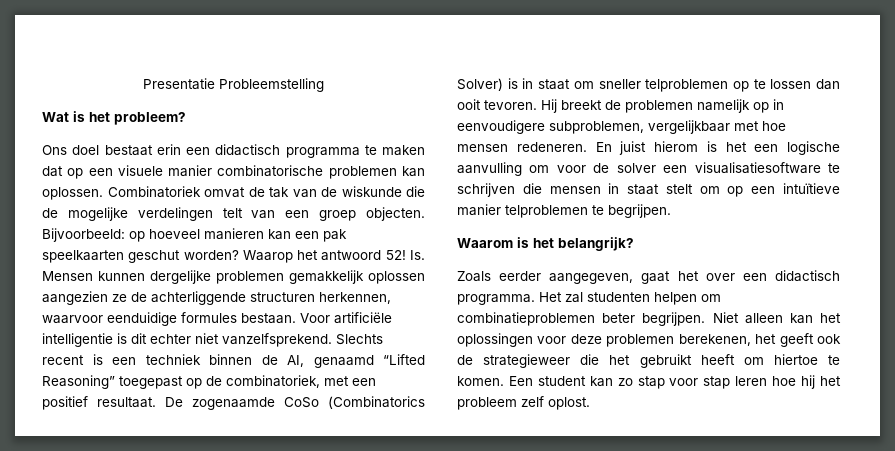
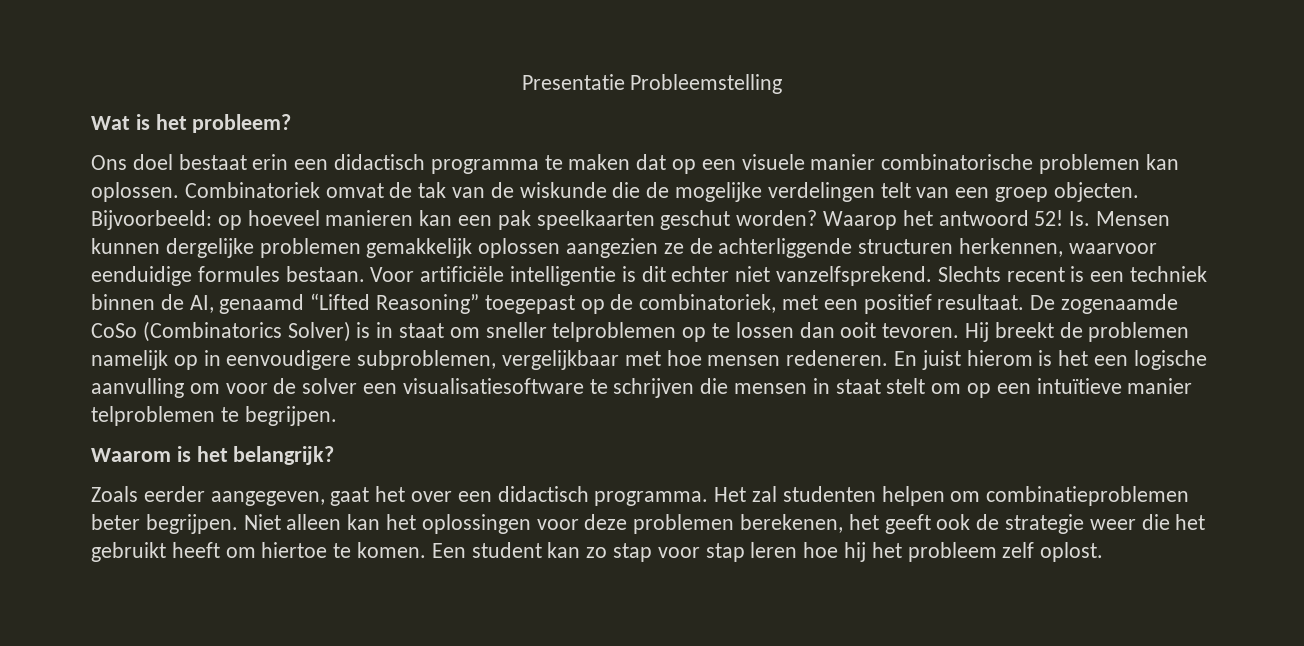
- Niet alleen kan het oplossingen voor deze problemen berekenen, het geeft ook de strategieweer die het gebruikt heeft om hiertoe te komen.
+ Niet alleen kan het oplossingen voor deze problemen berekenen, het geeft ook de strategie weer die het gebruikt heeft om hiertoe te komen.

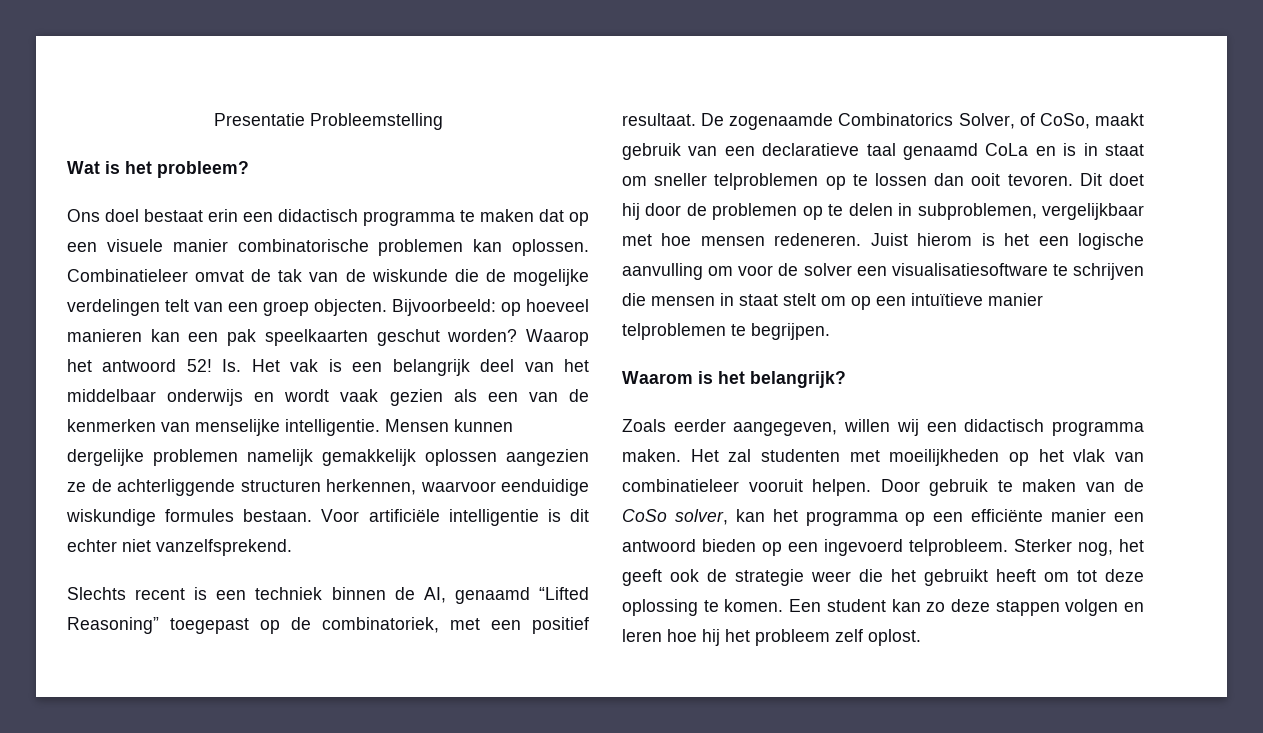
- Combinatoriek omvat de tak van de wiskunde die de mogelijke verdelingen telt van een groep objecten.
+ Combinatieleer omvat de tak van de wiskunde die de mogelijke verdelingen telt van een groep objecten.
- Is. Mensen kunnen dergelijke problemen gemakkelijk oplossen aangezien ze de achterliggende structuren herkennen, waarvoor eenduidige formules bestaan.
+ Is. Het vak is een belangrijk deel van het middelbaar onderwijs en wordt vaak gezien als een van de kenmerken van menselijke intelligentie. Mensen kunnen dergelijke problemen namelijk gemakkelijk oplossen aangezien ze de achterliggende structuren herkennen, waarvoor eenduidige wiskundige formules bestaan.
- Voor artificiële intelligentie is dit echter niet vanzelfsprekend. Slechts recent is een techniek binnen de AI, genaamd “Lifted Reasoning” toegepast op de combinatoriek, met een positief resultaat.
+ Voor artificiële intelligentie is dit echter niet vanzelfsprekend.
+ Slechts recent is een techniek binnen de AI, genaamd “Lifted Reasoning” toegepast op de combinatoriek, met een positief resultaat.
- De zogenaamde CoSo (Combinatorics Solver) is in staat om sneller telproblemen op te lossen dan ooit tevoren.
+ De zogenaamde Combinatorics Solver, of CoSo, maakt gebruik van een declaratieve taal genaamd CoLa en is in staat om sneller telproblemen op te lossen dan ooit tevoren.
- Hij breekt de problemen namelijk op in eenvoudigere subproblemen, vergelijkbaar met hoe mensen redeneren.
+ Dit doet hij door de problemen op te delen in subproblemen, vergelijkbaar met hoe mensen redeneren.
- En juist hierom is het een logische aanvulling om voor de solver een visualisatiesoftware te schrijven die mensen in staat stelt om op een intuïtieve manier telproblemen te begrijpen.
+ Juist hierom is het een logische aanvulling om voor de solver een visualisatiesoftware te schrijven die mensen in staat stelt om op een intuïtieve manier telproblemen te begrijpen.
- Zoals eerder aangegeven, gaat het over een didactisch programma. Het zal studenten helpen om combinatieproblemen beter begrijpen. Niet alleen kan het oplossingen voor deze problemen berekenen, het geeft ook de strategie weer die het gebruikt heeft om hiertoe te komen.
+ Zoals eerder aangegeven, willen wij een didactisch programma maken. Het zal studenten met moeilijkheden op het vlak van combinatieleer vooruit helpen. Door gebruik te maken van de CoSo solver, kan het programma op een efficiënte manier een antwoord bieden op een ingevoerd telprobleem. Sterker nog, het geeft ook de strategie weer die het gebruikt heeft om tot deze oplossing te komen.
- Een student kan zo stap voor stap leren hoe hij het probleem zelf oplost.
+ Een student kan zo deze stappen volgen en leren hoe hij het probleem zelf oplost.

